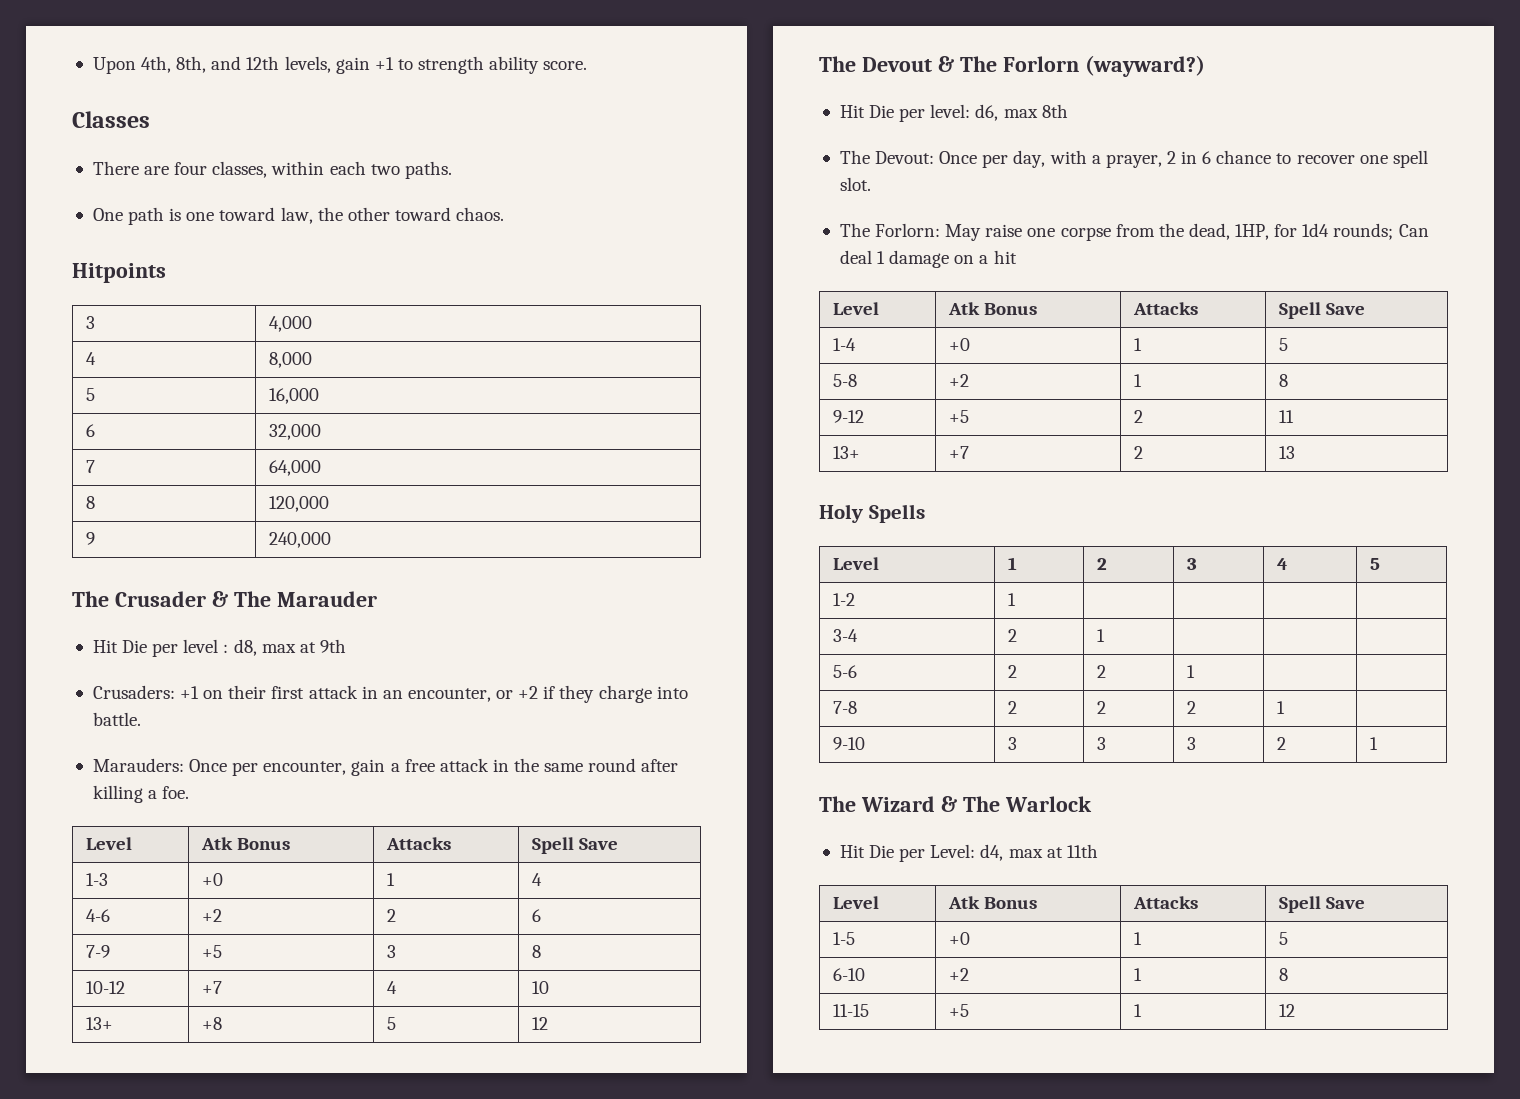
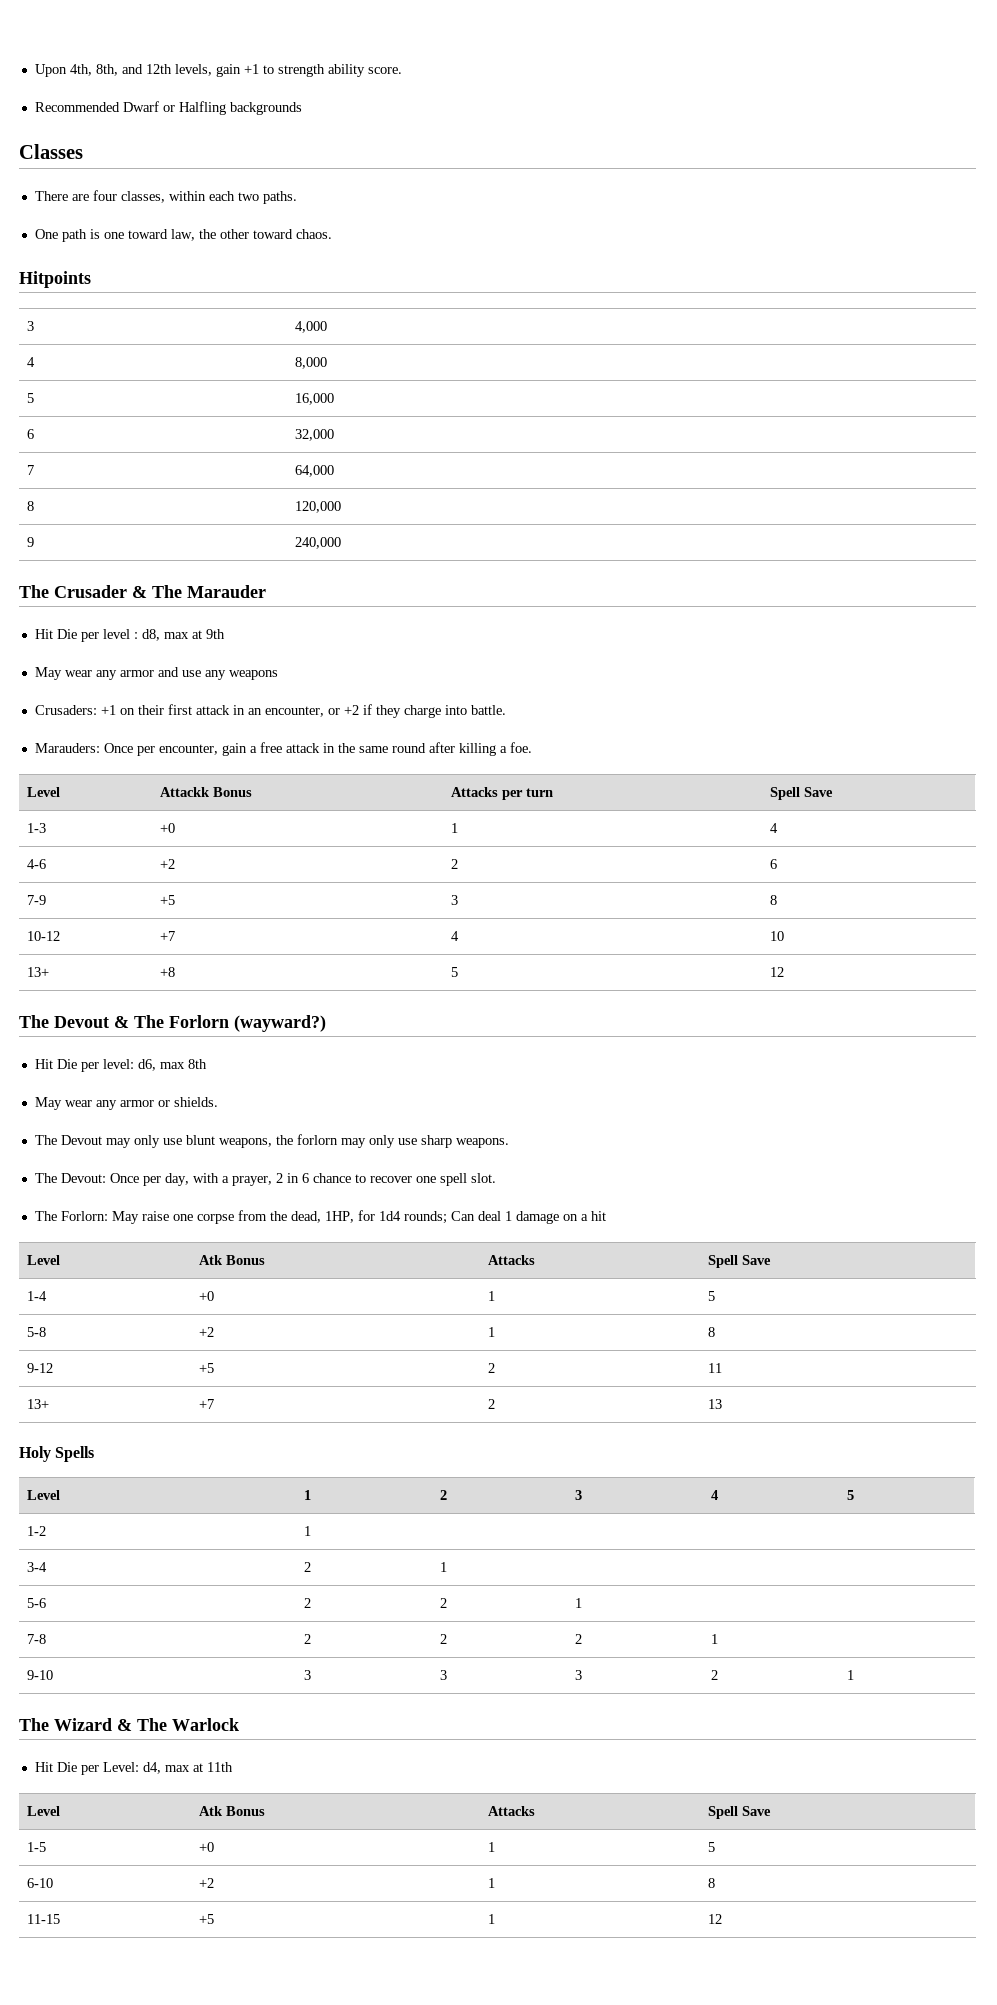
+ Recommended Dwarf or Halfling backgrounds
+ May wear any armor and use any weapons
  Marauders: Once per encounter, gain a free attack in the same round after killing a foe.
- Level | Atk Bonus | Attacks | Spell Save
+ Level | Attackk Bonus | Attacks per turn | Spell Save
+ May wear any armor or shields.
+ The Devout may only use blunt weapons, the forlorn may only use sharp weapons.

